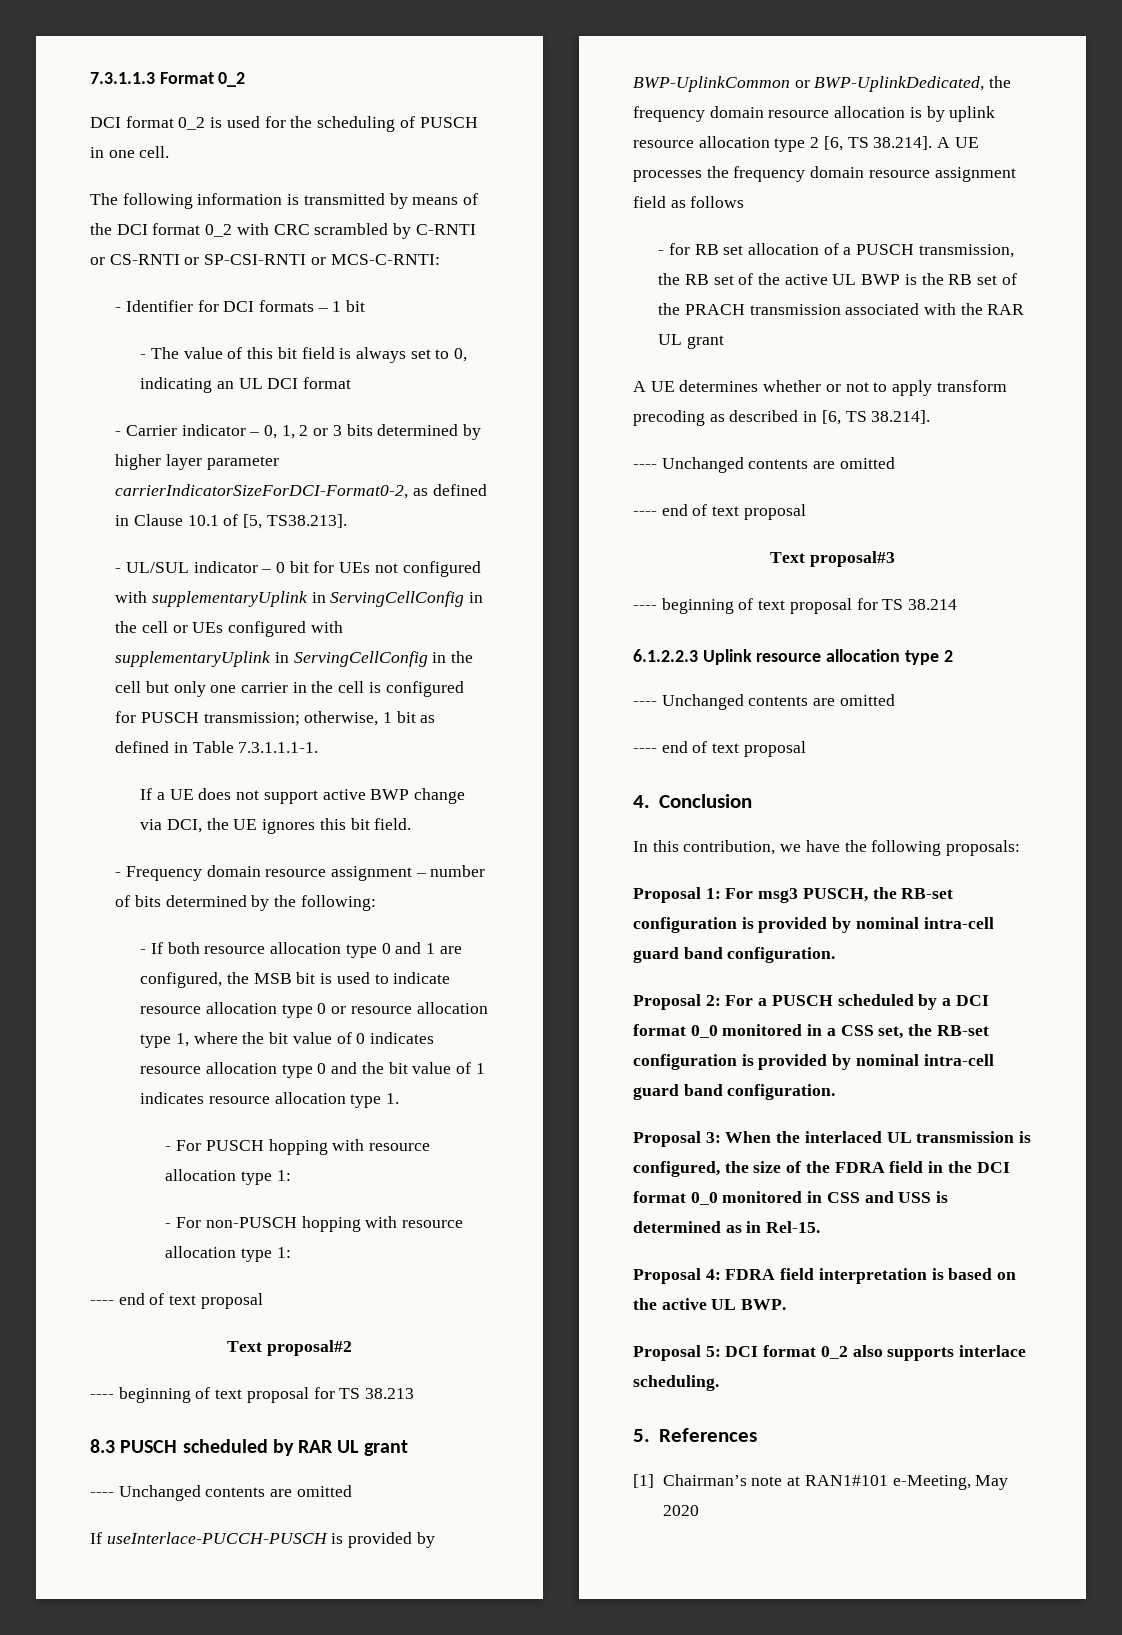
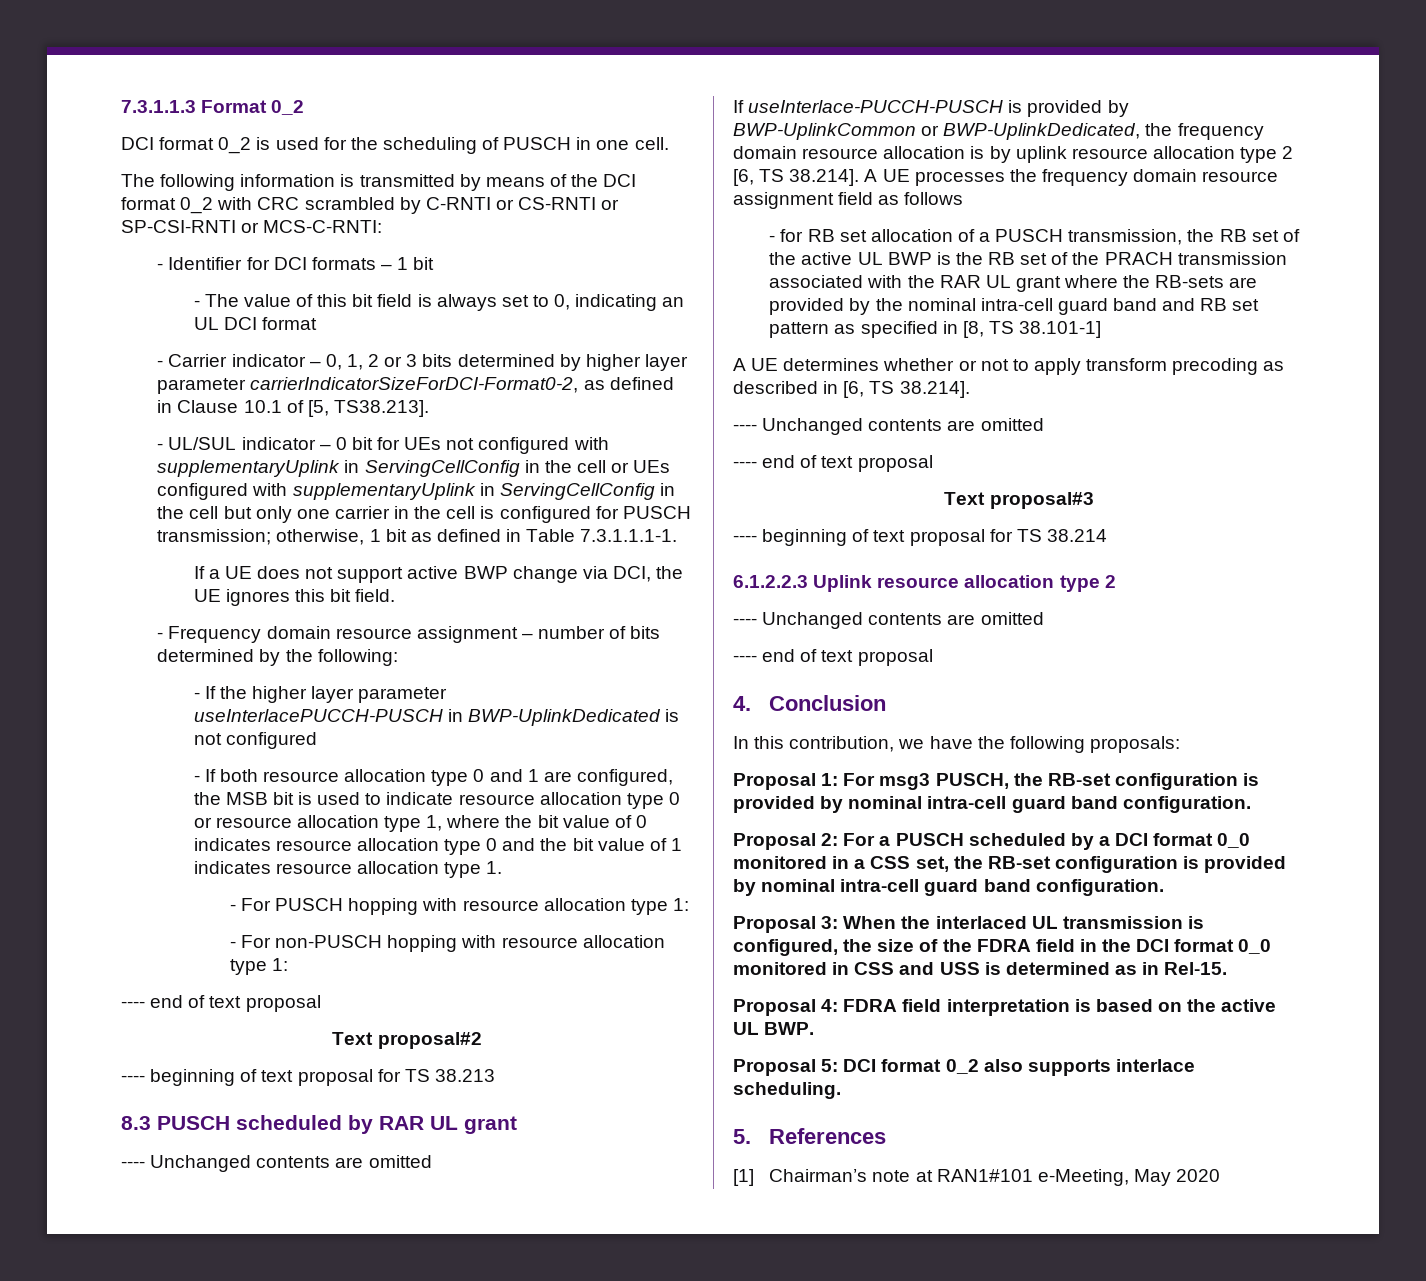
+ - If the higher layer parameter useInterlacePUCCH-PUSCH in BWP-UplinkDedicated is not configured
- - for RB set allocation of a PUSCH transmission, the RB set of the active UL BWP is the RB set of the PRACH transmission associated with the RAR UL grant
+ - for RB set allocation of a PUSCH transmission, the RB set of the active UL BWP is the RB set of the PRACH transmission associated with the RAR UL grant where the RB-sets are provided by the nominal intra-cell guard band and RB set pattern as specified in [8, TS 38.101-1]

